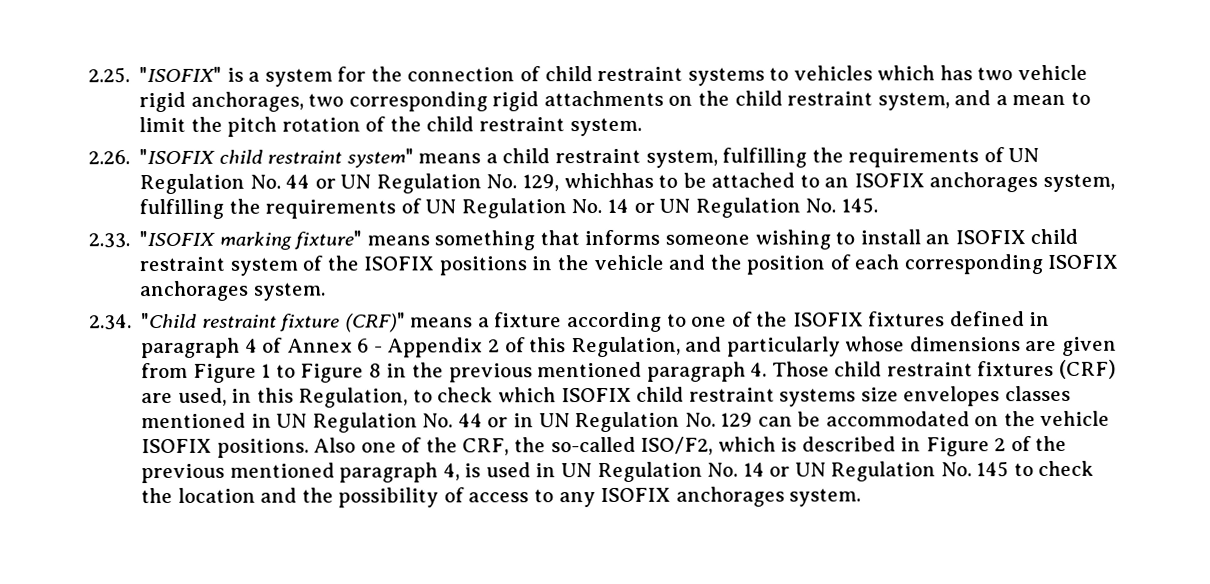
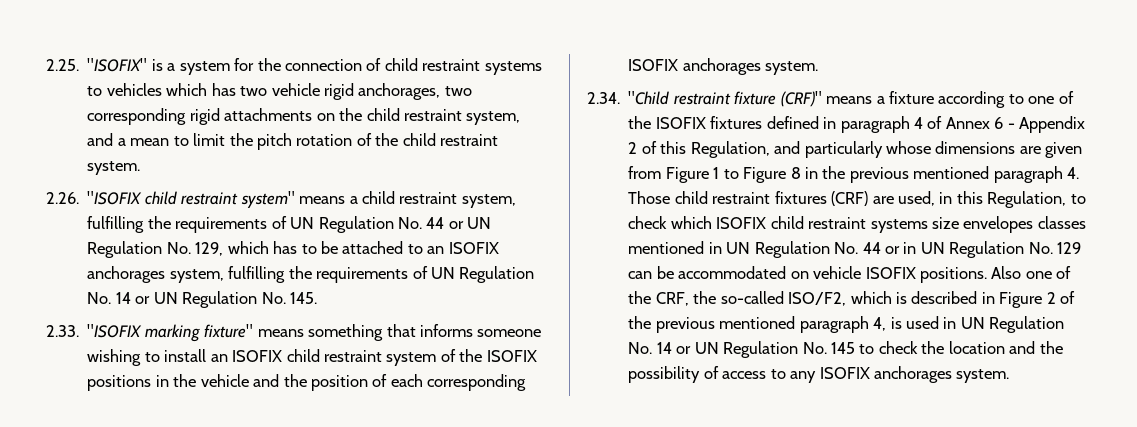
- 2.26. "ISOFIX child restraint system" means a child restraint system, fulfilling the requirements of UN Regulation No. 44 or UN Regulation No. 129, whichhas to be attached to an ISOFIX anchorages system, fulfilling the requirements of UN Regulation No. 14 or UN Regulation No. 145.
+ 2.26. "ISOFIX child restraint system" means a child restraint system, fulfilling the requirements of UN Regulation No. 44 or UN Regulation No. 129, which has to be attached to an ISOFIX anchorages system, fulfilling the requirements of UN Regulation No. 14 or UN Regulation No. 145.
- 2.34. "Child restraint fixture (CRF)" means a fixture according to one of the ISOFIX fixtures defined in paragraph 4 of Annex 6 - Appendix 2 of this Regulation, and particularly whose dimensions are given from Figure 1 to Figure 8 in the previous mentioned paragraph 4. Those child restraint fixtures (CRF) are used, in this Regulation, to check which ISOFIX child restraint systems size envelopes classes mentioned in UN Regulation No. 44 or in UN Regulation No. 129 can be accommodated on the vehicle ISOFIX positions.
+ 2.34. "Child restraint fixture (CRF)" means a fixture according to one of the ISOFIX fixtures defined in paragraph 4 of Annex 6 - Appendix 2 of this Regulation, and particularly whose dimensions are given from Figure 1 to Figure 8 in the previous mentioned paragraph 4. Those child restraint fixtures (CRF) are used, in this Regulation, to check which ISOFIX child restraint systems size envelopes classes mentioned in UN Regulation No. 44 or in UN Regulation No. 129 can be accommodated on vehicle ISOFIX positions.

